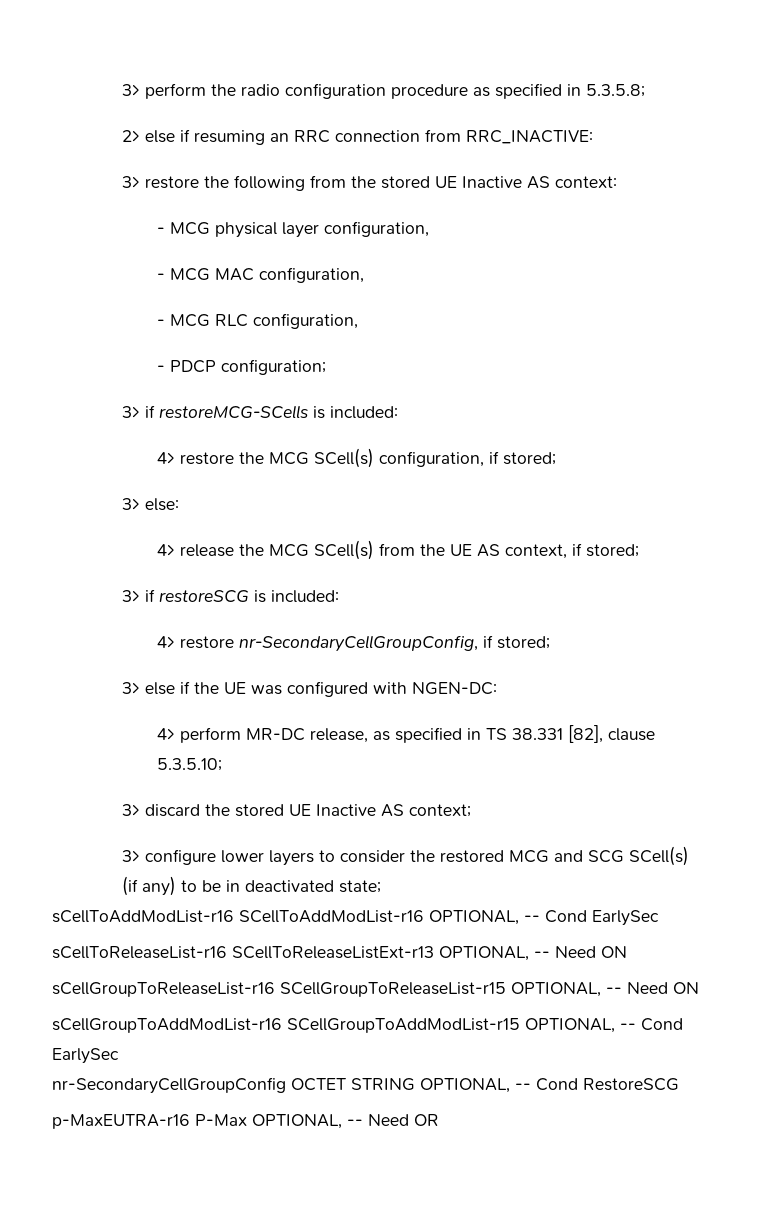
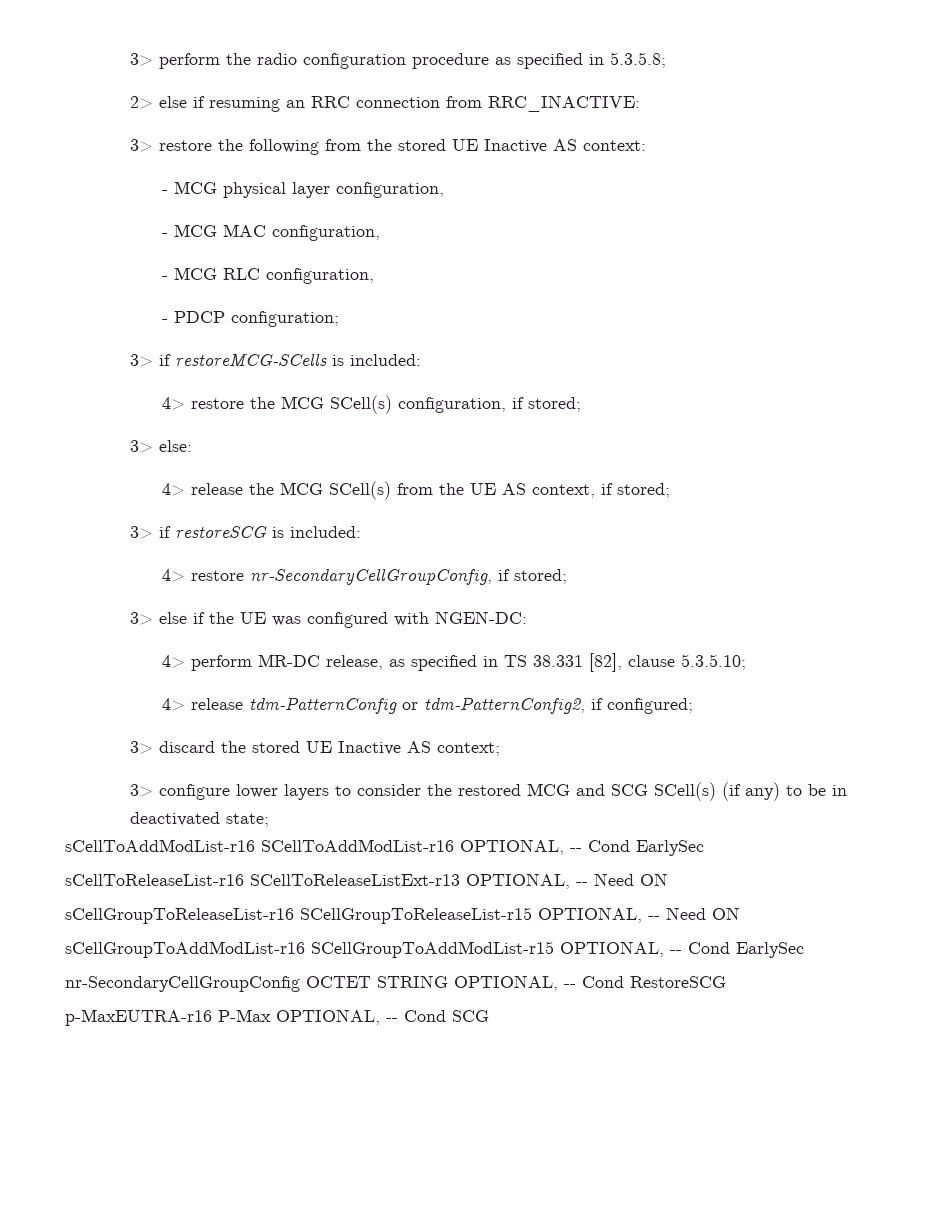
+ 4> release tdm-PatternConfig or tdm-PatternConfig2, if configured;
- p-MaxEUTRA-r16 P-Max OPTIONAL, -- Need OR
+ p-MaxEUTRA-r16 P-Max OPTIONAL, -- Cond SCG

